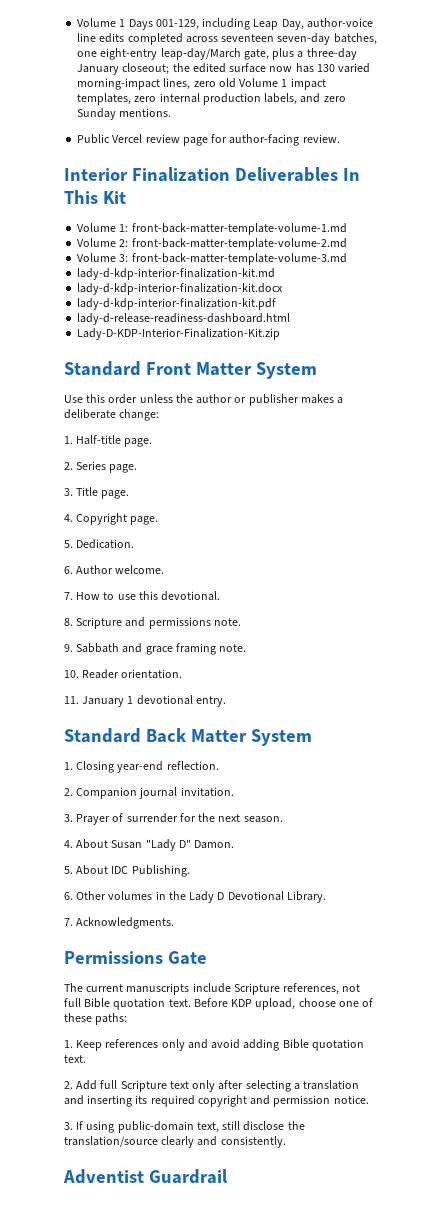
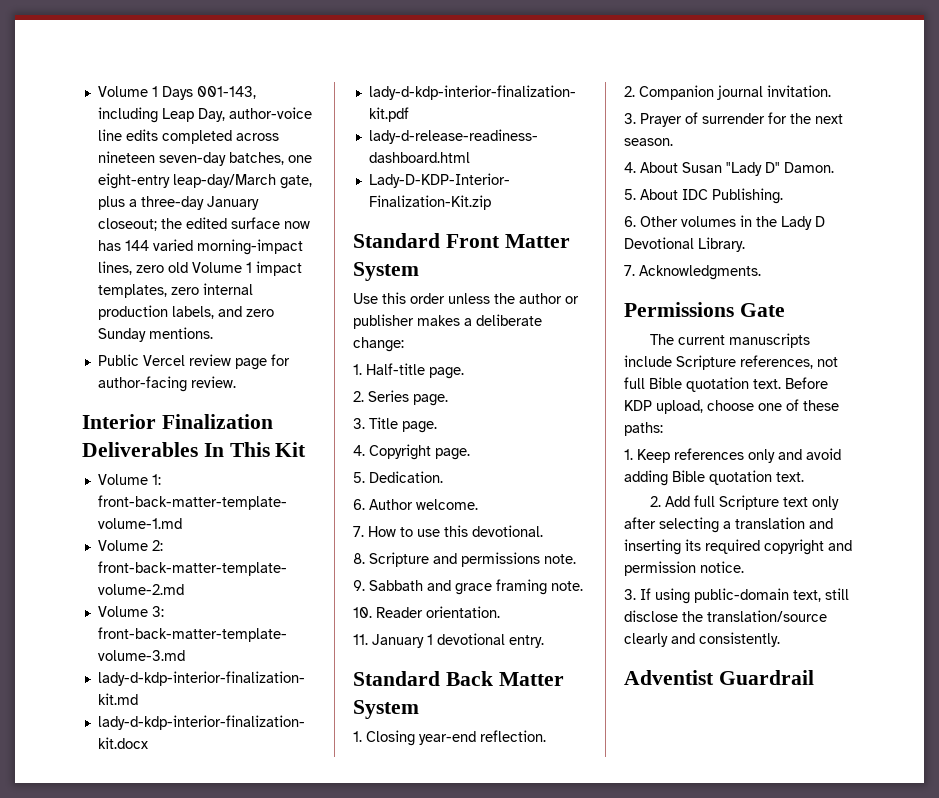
- Volume 1 Days 001-129, including Leap Day, author-voice line edits completed across seventeen seven-day batches, one eight-entry leap-day/March gate, plus a three-day January closeout; the edited surface now has 130 varied morning-impact lines, zero old Volume 1 impact templates, zero internal production labels, and zero Sunday mentions.
+ Volume 1 Days 001-143, including Leap Day, author-voice line edits completed across nineteen seven-day batches, one eight-entry leap-day/March gate, plus a three-day January closeout; the edited surface now has 144 varied morning-impact lines, zero old Volume 1 impact templates, zero internal production labels, and zero Sunday mentions.

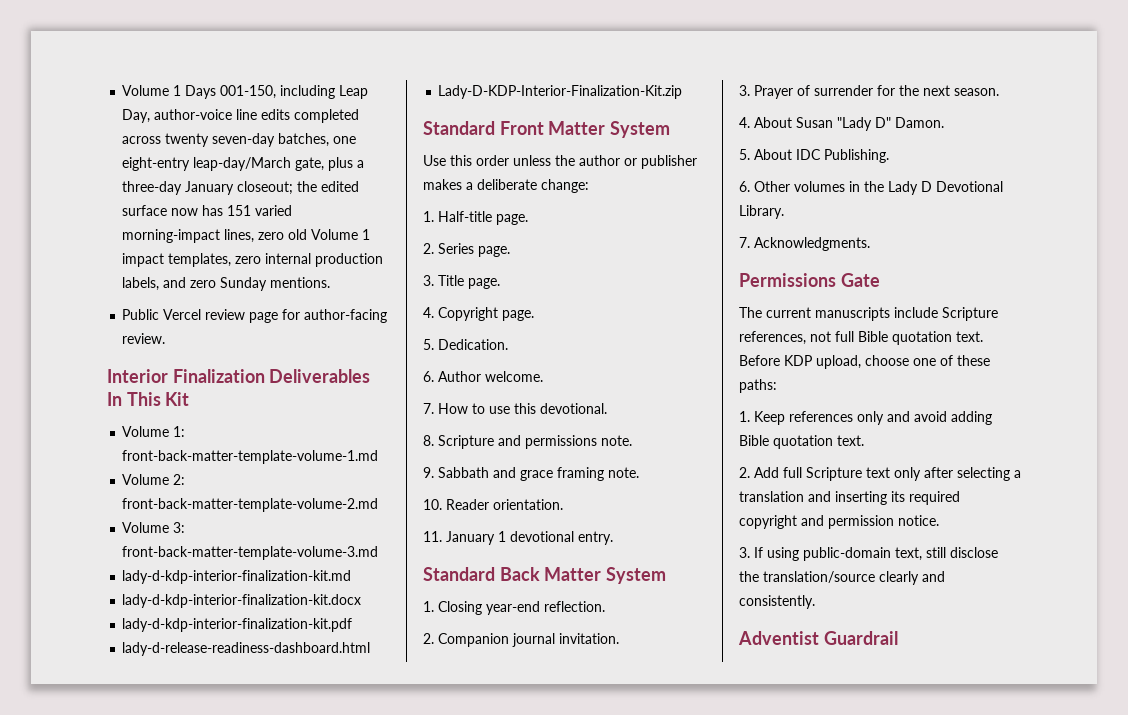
- Volume 1 Days 001-143, including Leap Day, author-voice line edits completed across nineteen seven-day batches, one eight-entry leap-day/March gate, plus a three-day January closeout; the edited surface now has 144 varied morning-impact lines, zero old Volume 1 impact templates, zero internal production labels, and zero Sunday mentions.
+ Volume 1 Days 001-150, including Leap Day, author-voice line edits completed across twenty seven-day batches, one eight-entry leap-day/March gate, plus a three-day January closeout; the edited surface now has 151 varied morning-impact lines, zero old Volume 1 impact templates, zero internal production labels, and zero Sunday mentions.

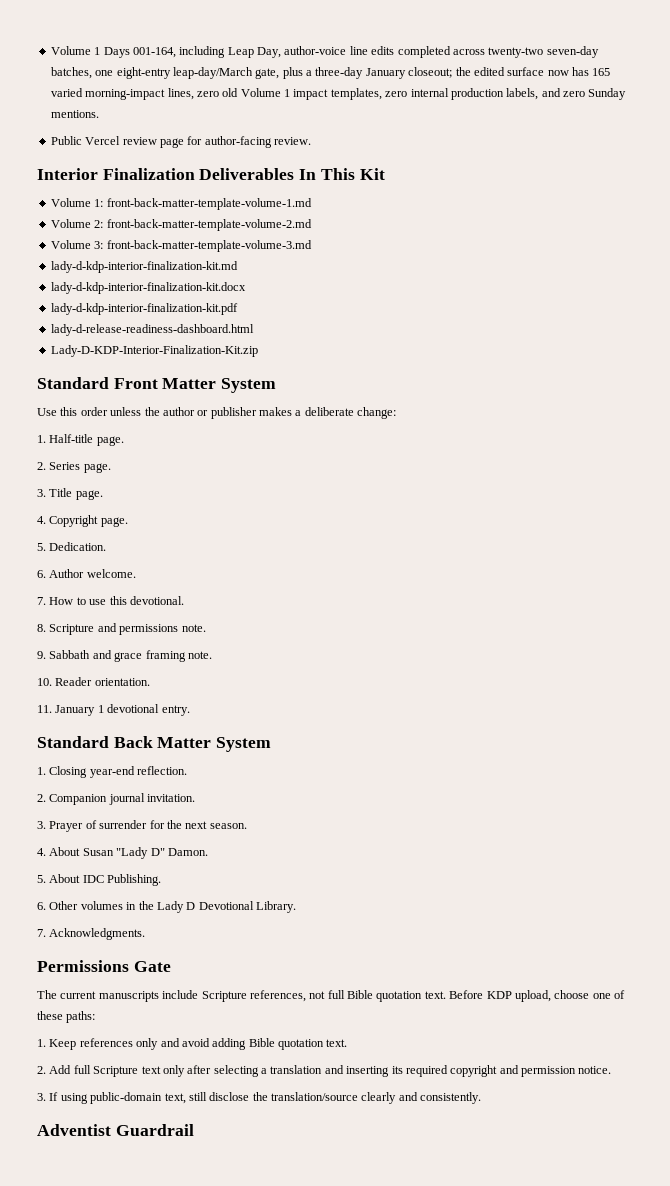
- Volume 1 Days 001-150, including Leap Day, author-voice line edits completed across twenty seven-day batches, one eight-entry leap-day/March gate, plus a three-day January closeout; the edited surface now has 151 varied morning-impact lines, zero old Volume 1 impact templates, zero internal production labels, and zero Sunday mentions.
+ Volume 1 Days 001-164, including Leap Day, author-voice line edits completed across twenty-two seven-day batches, one eight-entry leap-day/March gate, plus a three-day January closeout; the edited surface now has 165 varied morning-impact lines, zero old Volume 1 impact templates, zero internal production labels, and zero Sunday mentions.

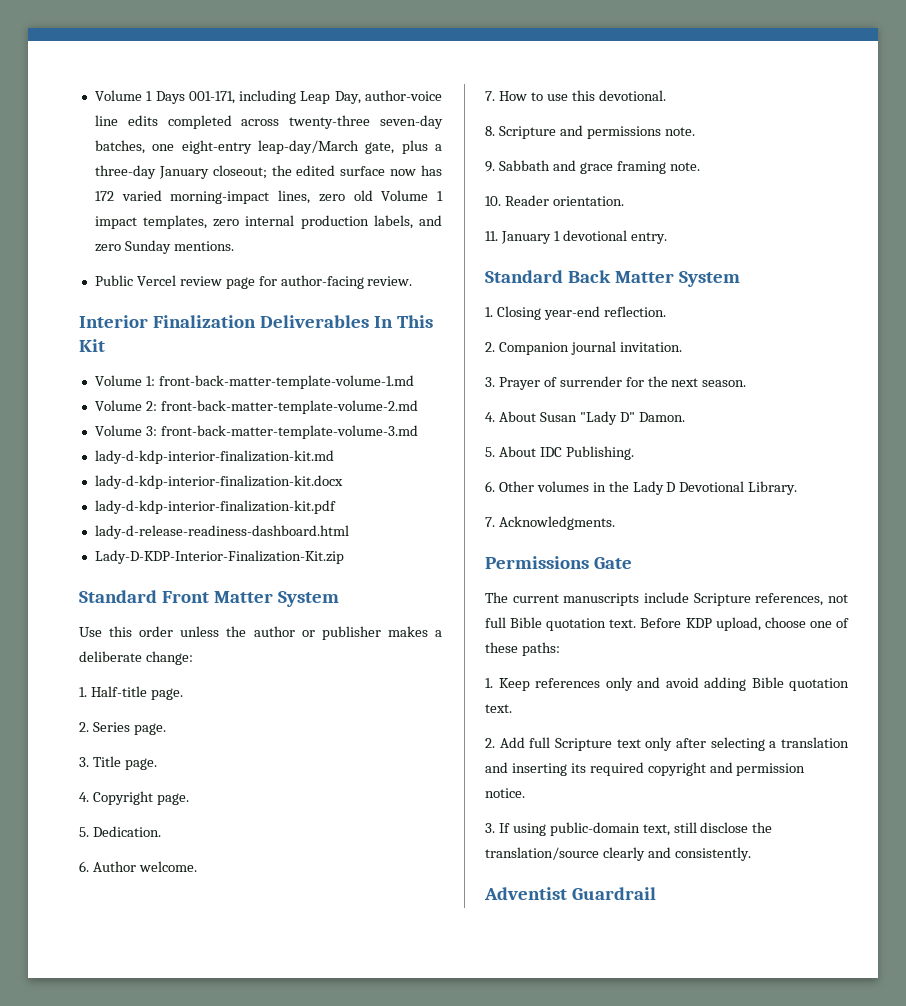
- Volume 1 Days 001-164, including Leap Day, author-voice line edits completed across twenty-two seven-day batches, one eight-entry leap-day/March gate, plus a three-day January closeout; the edited surface now has 165 varied morning-impact lines, zero old Volume 1 impact templates, zero internal production labels, and zero Sunday mentions.
+ Volume 1 Days 001-171, including Leap Day, author-voice line edits completed across twenty-three seven-day batches, one eight-entry leap-day/March gate, plus a three-day January closeout; the edited surface now has 172 varied morning-impact lines, zero old Volume 1 impact templates, zero internal production labels, and zero Sunday mentions.

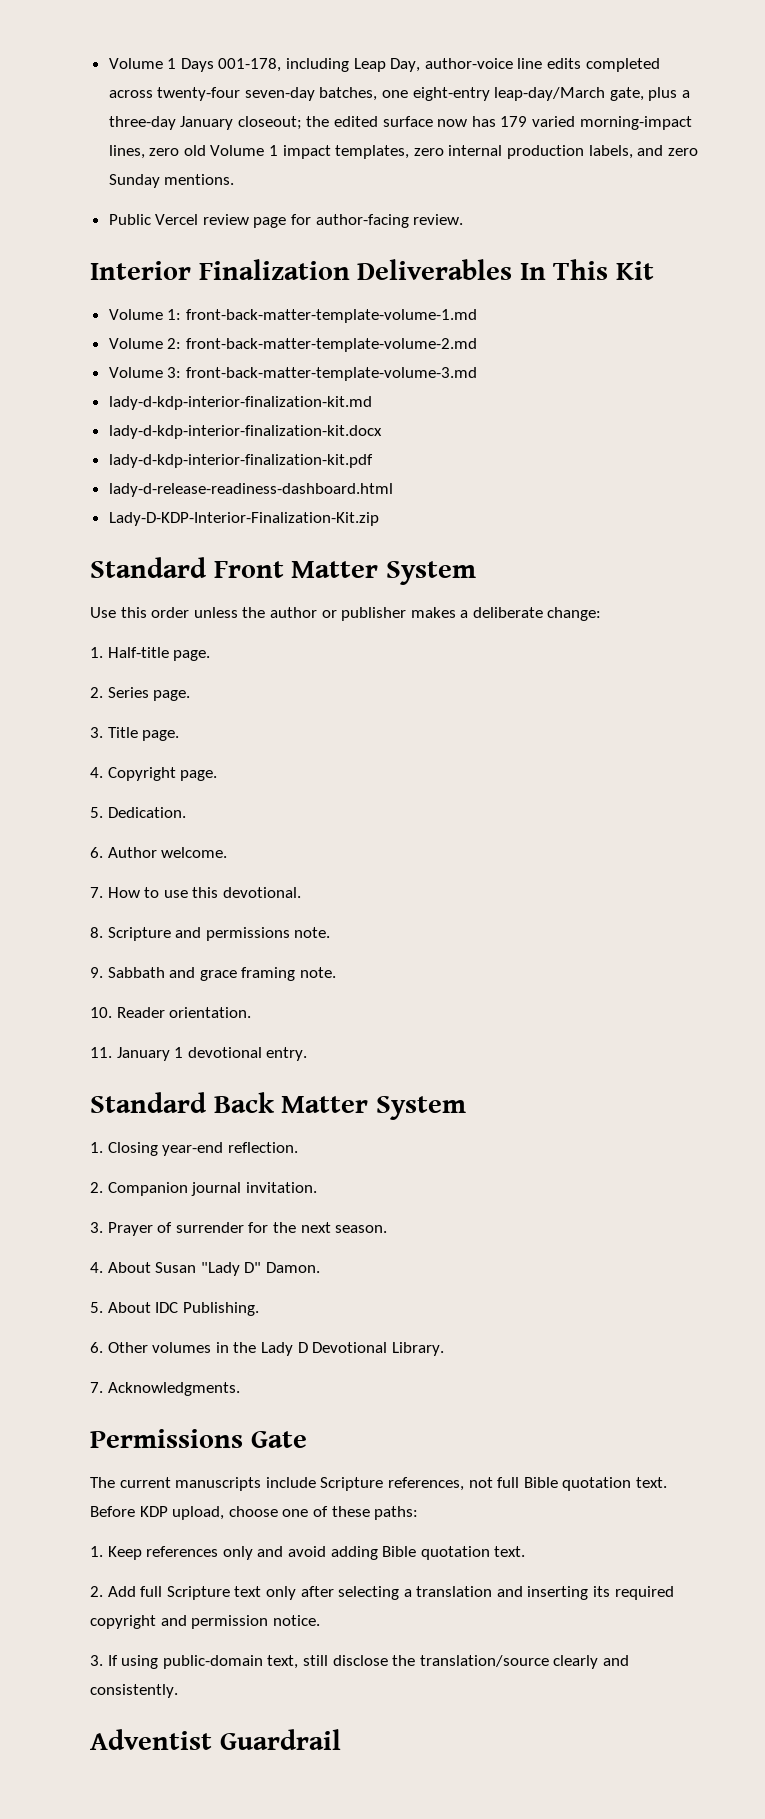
- Volume 1 Days 001-171, including Leap Day, author-voice line edits completed across twenty-three seven-day batches, one eight-entry leap-day/March gate, plus a three-day January closeout; the edited surface now has 172 varied morning-impact lines, zero old Volume 1 impact templates, zero internal production labels, and zero Sunday mentions.
+ Volume 1 Days 001-178, including Leap Day, author-voice line edits completed across twenty-four seven-day batches, one eight-entry leap-day/March gate, plus a three-day January closeout; the edited surface now has 179 varied morning-impact lines, zero old Volume 1 impact templates, zero internal production labels, and zero Sunday mentions.

